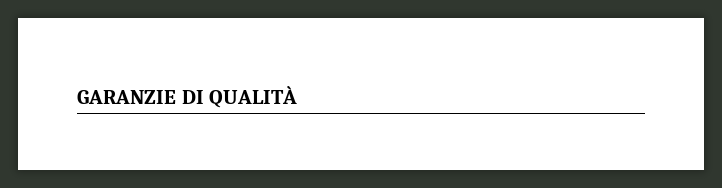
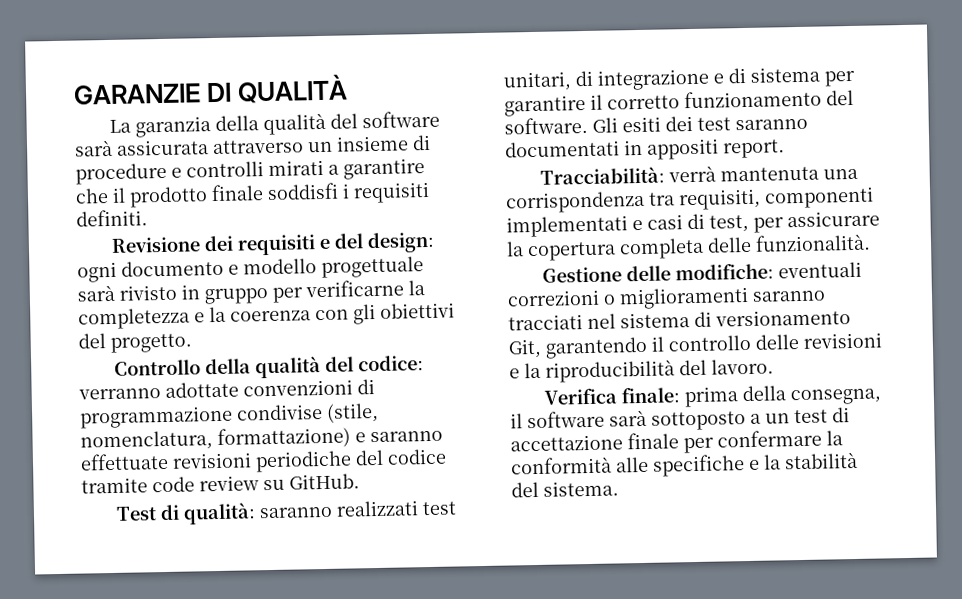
+ La garanzia della qualità del software sarà assicurata attraverso un insieme di procedure e controlli mirati a garantire che il prodotto finale soddisfi i requisiti definiti.
+ Revisione dei requisiti e del design: ogni documento e modello progettuale sarà rivisto in gruppo per verificarne la completezza e la coerenza con gli obiettivi del progetto.
+ Controllo della qualità del codice: verranno adottate convenzioni di programmazione condivise (stile, nomenclatura, formattazione) e saranno effettuate revisioni periodiche del codice tramite code review su GitHub.
+ Test di qualità: saranno realizzati test unitari, di integrazione e di sistema per garantire il corretto funzionamento del software. Gli esiti dei test saranno documentati in appositi report.
+ Tracciabilità: verrà mantenuta una corrispondenza tra requisiti, componenti implementati e casi di test, per assicurare la copertura completa delle funzionalità.
+ Gestione delle modifiche: eventuali correzioni o miglioramenti saranno tracciati nel sistema di versionamento Git, garantendo il controllo delle revisioni e la riproducibilità del lavoro.
+ Verifica finale: prima della consegna, il software sarà sottoposto a un test di accettazione finale per confermare la conformità alle specifiche e la stabilità del sistema.

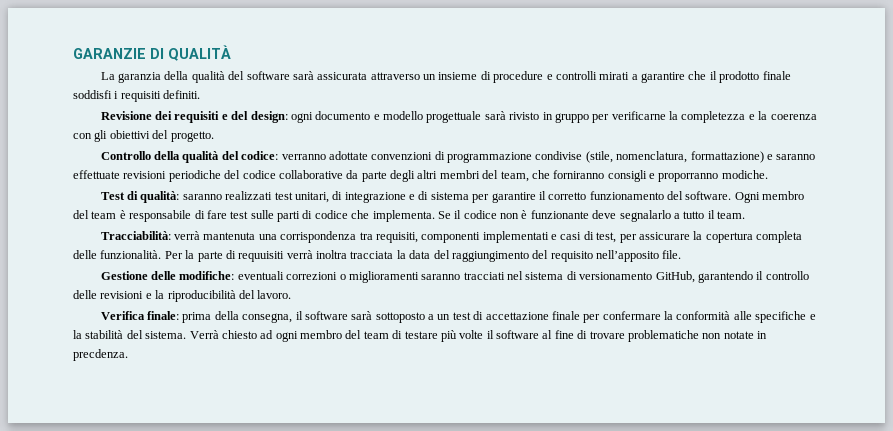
- Controllo della qualità del codice: verranno adottate convenzioni di programmazione condivise (stile, nomenclatura, formattazione) e saranno effettuate revisioni periodiche del codice tramite code review su GitHub.
+ Controllo della qualità del codice: verranno adottate convenzioni di programmazione condivise (stile, nomenclatura, formattazione) e saranno effettuate revisioni periodiche del codice collaborative da parte degli altri membri del team, che forniranno consigli e proporranno modiche.
- Gli esiti dei test saranno documentati in appositi report.
+ Ogni membro del team è responsabile di fare test sulle parti di codice che implementa. Se il codice non è funzionante deve segnalarlo a tutto il team.
+ Per la parte di requuisiti verrà inoltra tracciata la data del raggiungimento del requisito nell’apposito file.
- Gestione delle modifiche: eventuali correzioni o miglioramenti saranno tracciati nel sistema di versionamento Git, garantendo il controllo delle revisioni e la riproducibilità del lavoro.
+ Gestione delle modifiche: eventuali correzioni o miglioramenti saranno tracciati nel sistema di versionamento GitHub, garantendo il controllo delle revisioni e la riproducibilità del lavoro.
+ Verrà chiesto ad ogni membro del team di testare più volte il software al fine di trovare problematiche non notate in precdenza.

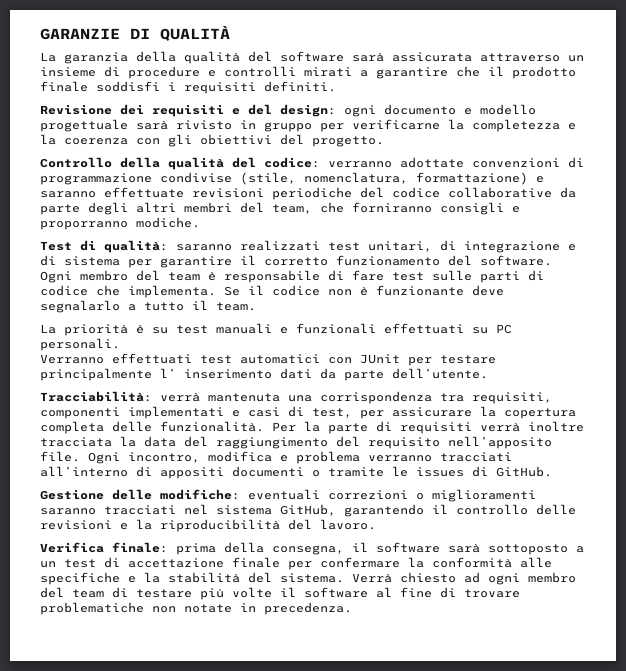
+ La priorità è su test manuali e funzionali effettuati su PC personali.
+ Verranno effettuati test automatici con JUnit per testare principalmente l’ inserimento dati da parte dell’utente.
- Per la parte di requuisiti verrà inoltra tracciata la data del raggiungimento del requisito nell’apposito file.
+ Per la parte di requisiti verrà inoltre tracciata la data del raggiungimento del requisito nell’apposito file. Ogni incontro, modifica e problema verranno tracciati all’interno di appositi documenti o tramite le issues di GitHub.
- Gestione delle modifiche: eventuali correzioni o miglioramenti saranno tracciati nel sistema di versionamento GitHub, garantendo il controllo delle revisioni e la riproducibilità del lavoro.
+ Gestione delle modifiche: eventuali correzioni o miglioramenti saranno tracciati nel sistema GitHub, garantendo il controllo delle revisioni e la riproducibilità del lavoro.
- Verrà chiesto ad ogni membro del team di testare più volte il software al fine di trovare problematiche non notate in precdenza.
+ Verrà chiesto ad ogni membro del team di testare più volte il software al fine di trovare problematiche non notate in precedenza.

